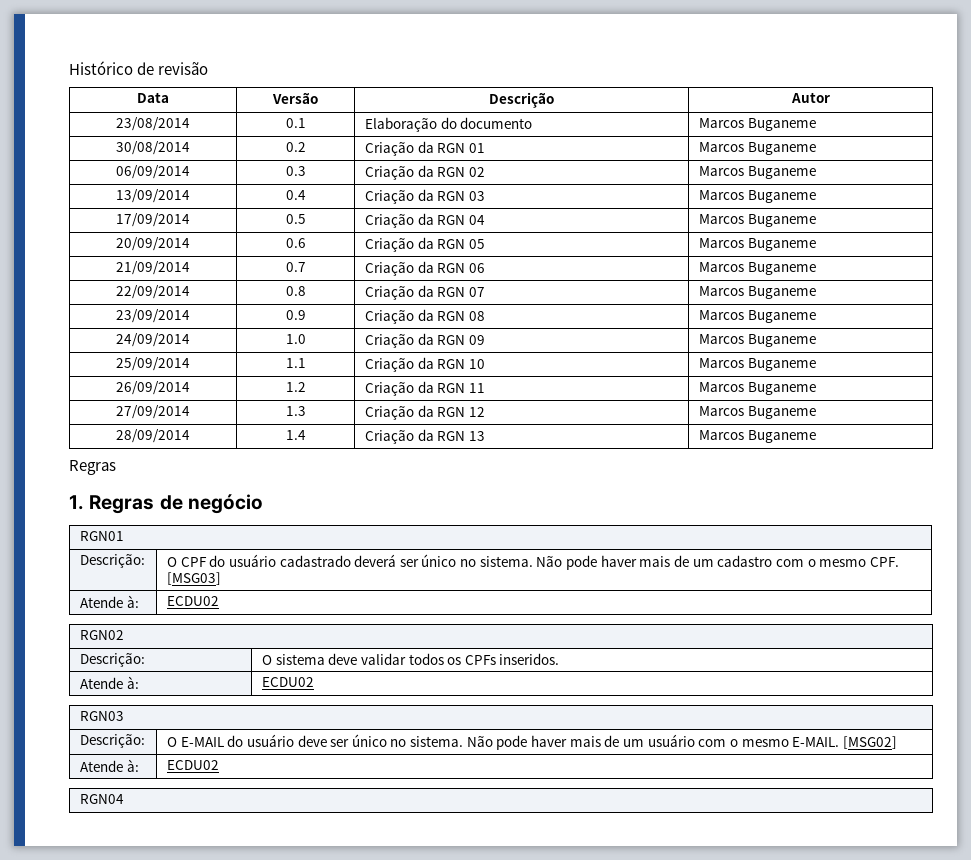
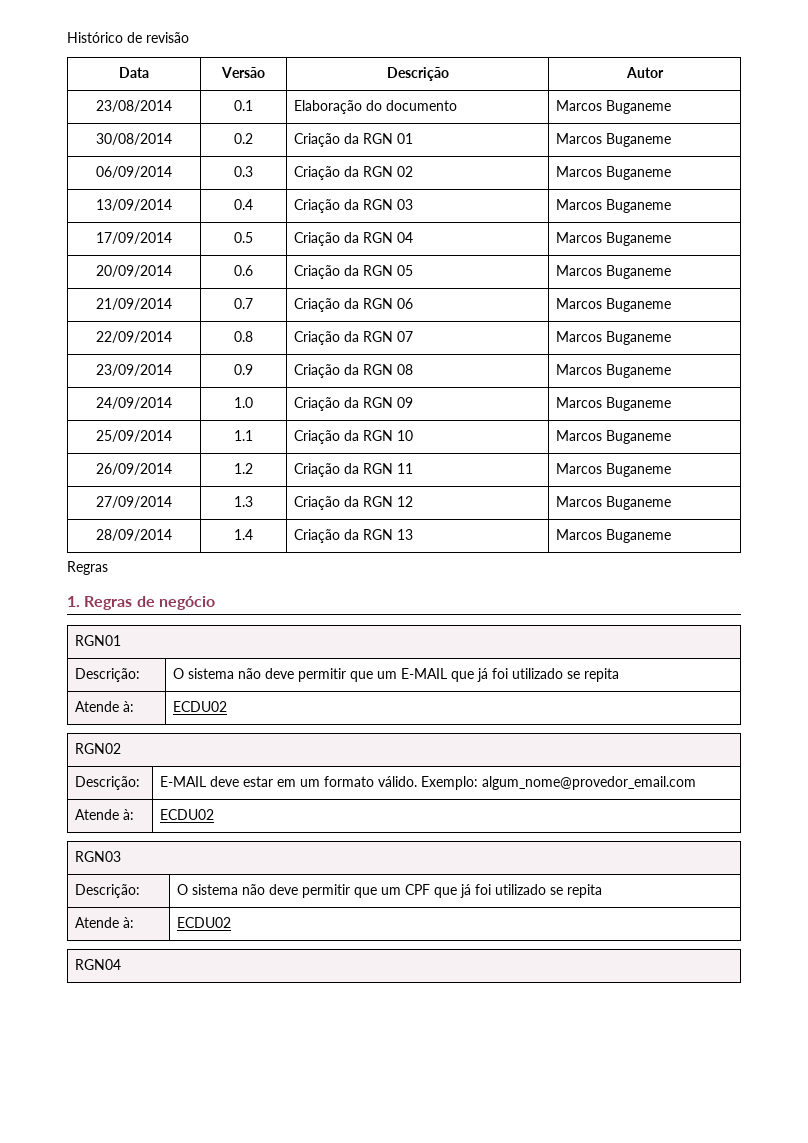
- Descrição: | O CPF do usuário cadastrado deverá ser único no sistema. Não pode haver mais de um cadastro com o mesmo CPF. [MSG03]
+ Descrição: | O sistema não deve permitir que um E-MAIL que já foi utilizado se repita
- Descrição: | O sistema deve validar todos os CPFs inseridos.
+ Descrição: | E-MAIL deve estar em um formato válido. Exemplo: algum_nome@provedor_email.com
- Descrição: | O E-MAIL do usuário deve ser único no sistema. Não pode haver mais de um usuário com o mesmo E-MAIL. [MSG02]
+ Descrição: | O sistema não deve permitir que um CPF que já foi utilizado se repita

